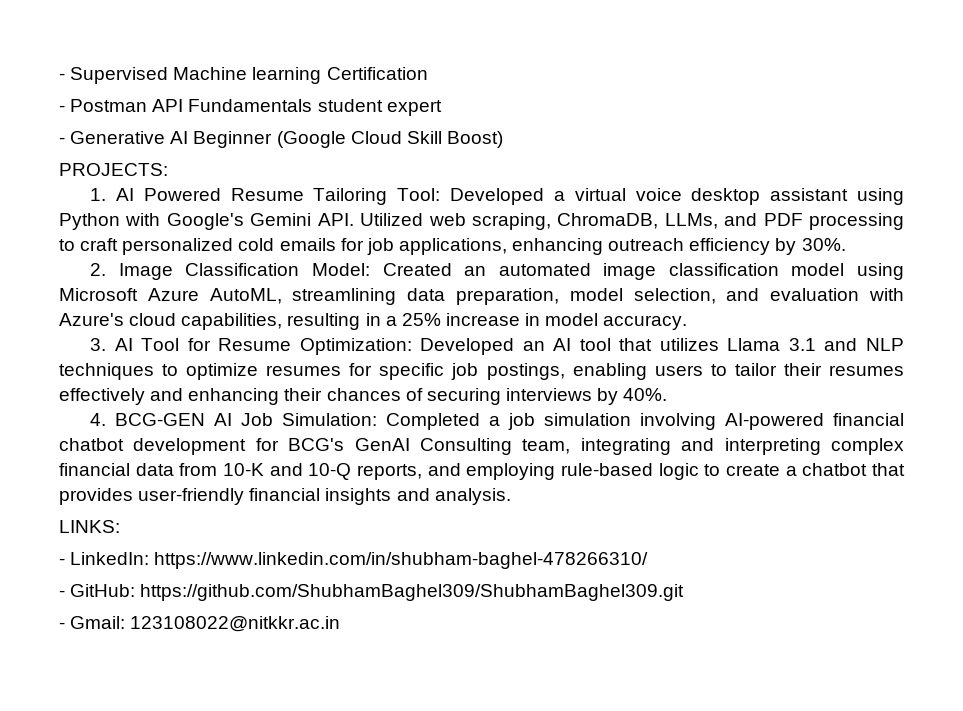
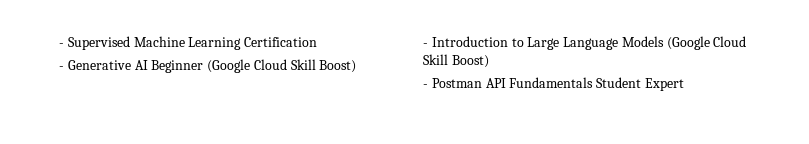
- - Supervised Machine learning Certification
+ - Supervised Machine Learning Certification
- - Postman API Fundamentals student expert
- PROJECTS:
- 1. AI Powered Resume Tailoring Tool: Developed a virtual voice desktop assistant using Python with Google's Gemini API. Utilized web scraping, ChromaDB, LLMs, and PDF processing to craft personalized cold emails for job applications, enhancing outreach efficiency by 30%.
- 2. Image Classification Model: Created an automated image classification model using Microsoft Azure AutoML, streamlining data preparation, model selection, and evaluation with Azure's cloud capabilities, resulting in a 25% increase in model accuracy.
- 3. AI Tool for Resume Optimization: Developed an AI tool that utilizes Llama 3.1 and NLP techniques to optimize resumes for specific job postings, enabling users to tailor their resumes effectively and enhancing their chances of securing interviews by 40%.
- 4. BCG-GEN AI Job Simulation: Completed a job simulation involving AI-powered financial chatbot development for BCG's GenAI Consulting team, integrating and interpreting complex financial data from 10-K and 10-Q reports, and employing rule-based logic to create a chatbot that provides user-friendly financial insights and analysis.
- LINKS:
- - LinkedIn: https://www.linkedin.com/in/shubham-baghel-478266310/
- - GitHub: https://github.com/ShubhamBaghel309/ShubhamBaghel309.git
- - Gmail: 123108022@nitkkr.ac.in
+ - Introduction to Large Language Models (Google Cloud Skill Boost)
+ - Postman API Fundamentals Student Expert

